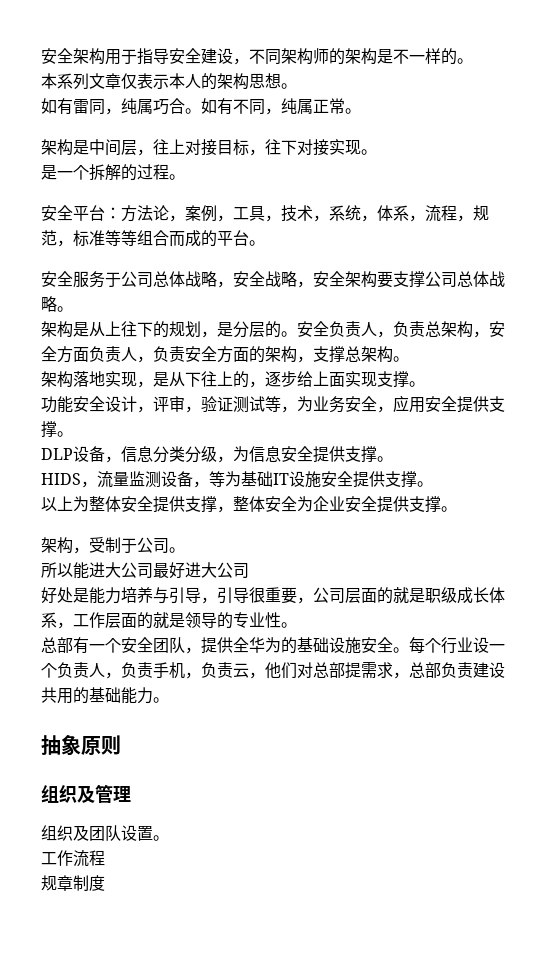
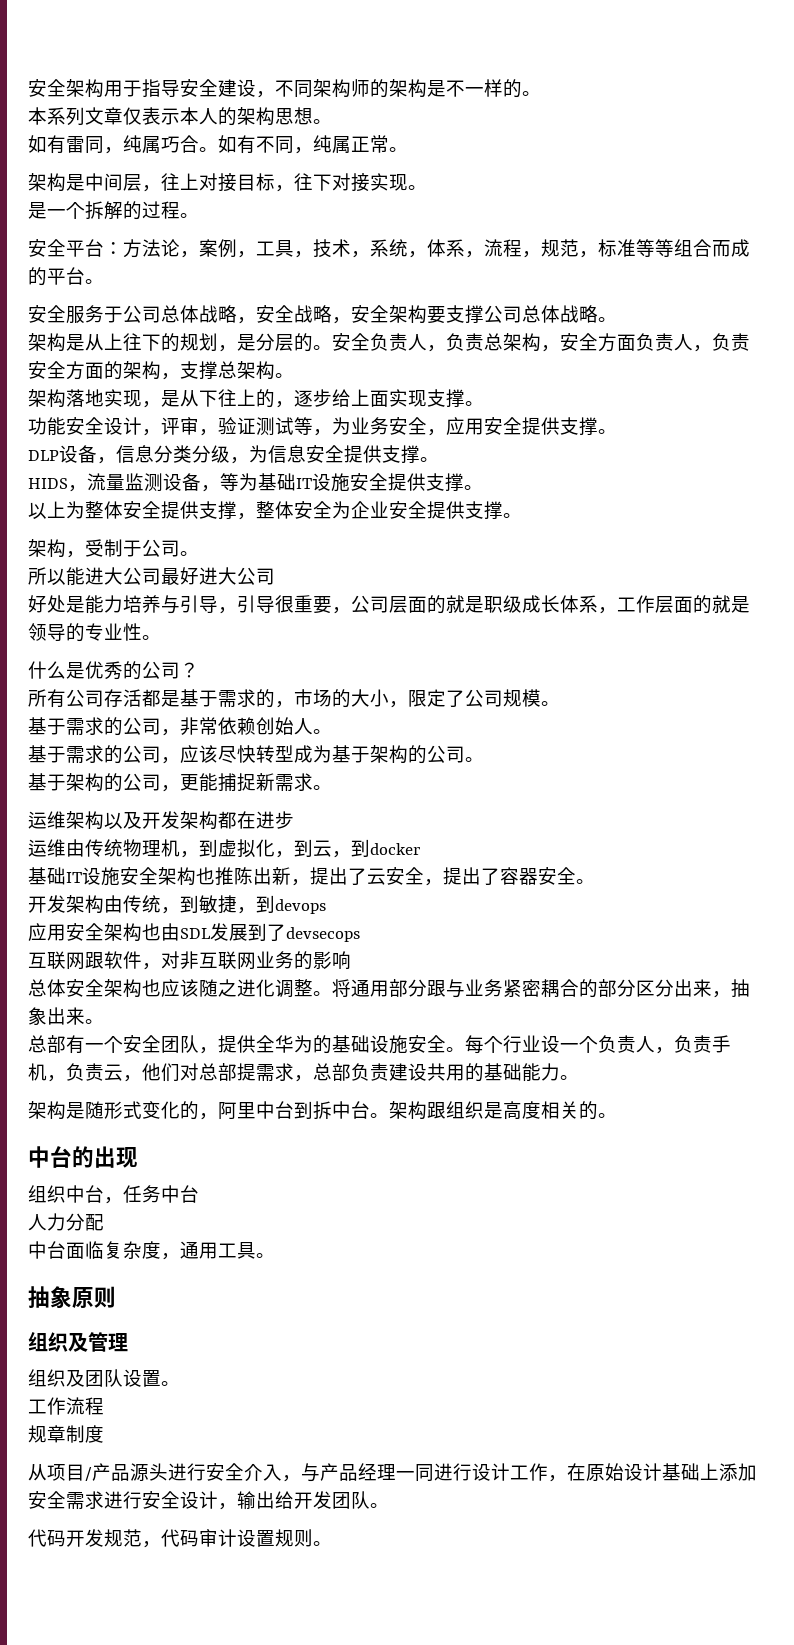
+ 什么是优秀的公司？
+ 所有公司存活都是基于需求的，市场的大小，限定了公司规模。
+ 基于需求的公司，非常依赖创始人。
+ 基于需求的公司，应该尽快转型成为基于架构的公司。
+ 基于架构的公司，更能捕捉新需求。
+ 运维架构以及开发架构都在进步
+ 运维由传统物理机，到虚拟化，到云，到docker
+ 基础IT设施安全架构也推陈出新，提出了云安全，提出了容器安全。
+ 开发架构由传统，到敏捷，到devops
+ 应用安全架构也由SDL发展到了devsecops
+ 互联网跟软件，对非互联网业务的影响
+ 总体安全架构也应该随之进化调整。将通用部分跟与业务紧密耦合的部分区分出来，抽象出来。
+ 架构是随形式变化的，阿里中台到拆中台。架构跟组织是高度相关的。
+ 中台的出现
+ 组织中台，任务中台
+ 人力分配
+ 中台面临复杂度，通用工具。
+ 从项目/产品源头进行安全介入，与产品经理一同进行设计工作，在原始设计基础上添加安全需求进行安全设计，输出给开发团队。
+ 代码开发规范，代码审计设置规则。

